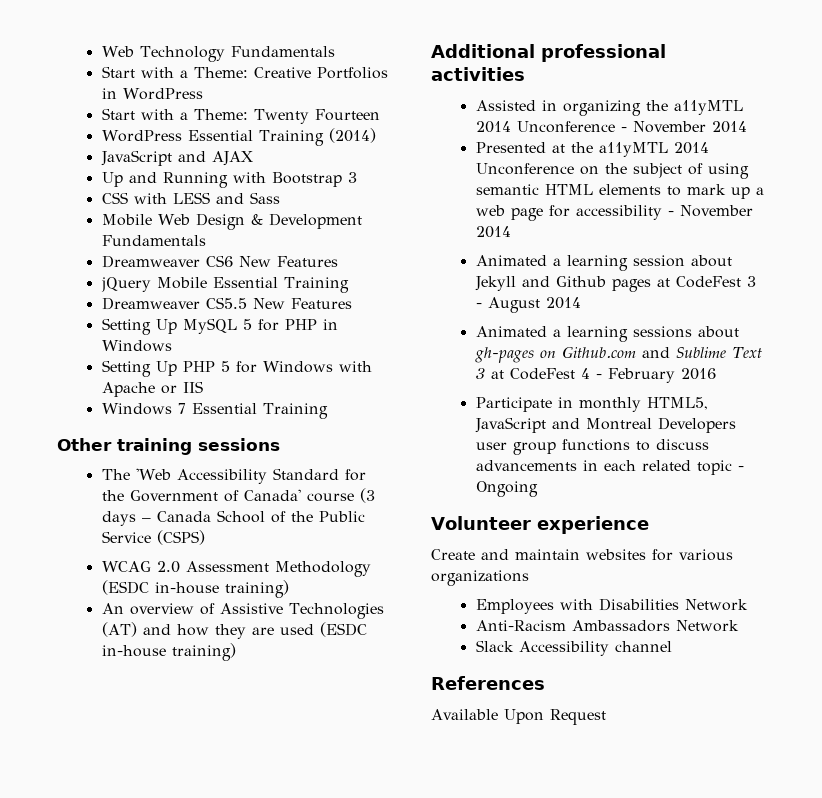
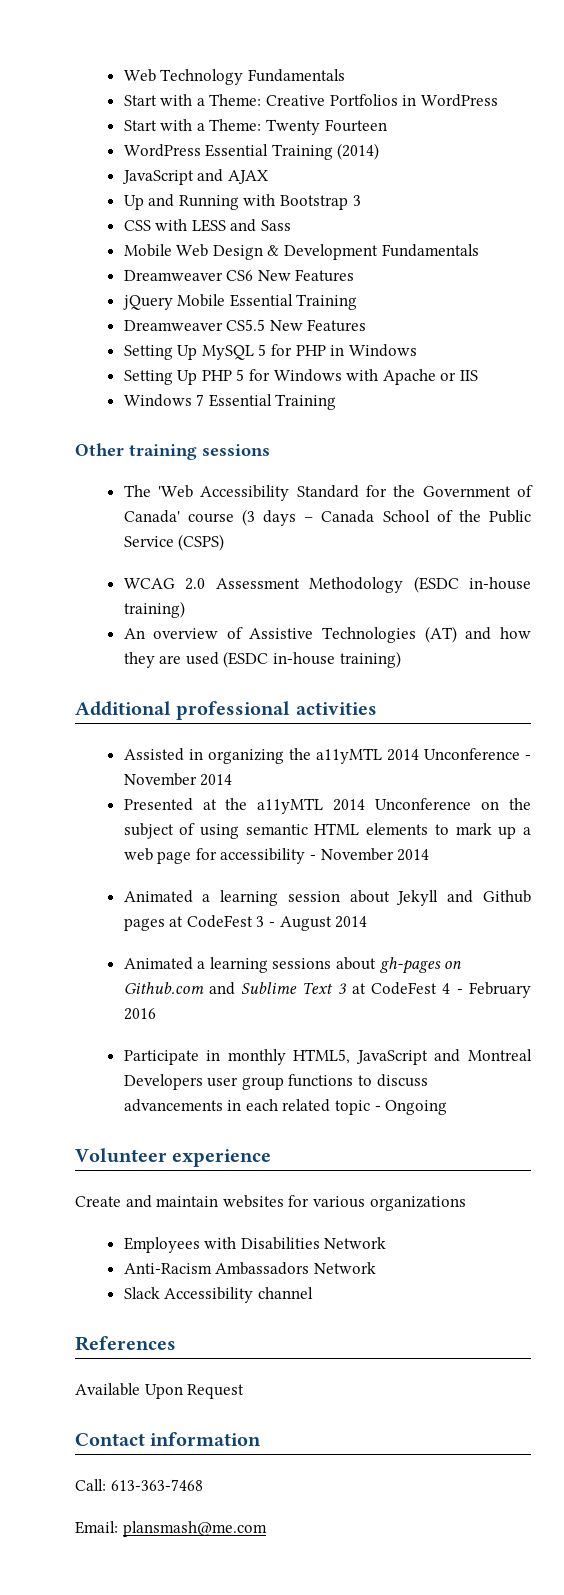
+ Contact information
+ Call: 613-363-7468
+ Email: plansmash@me.com

